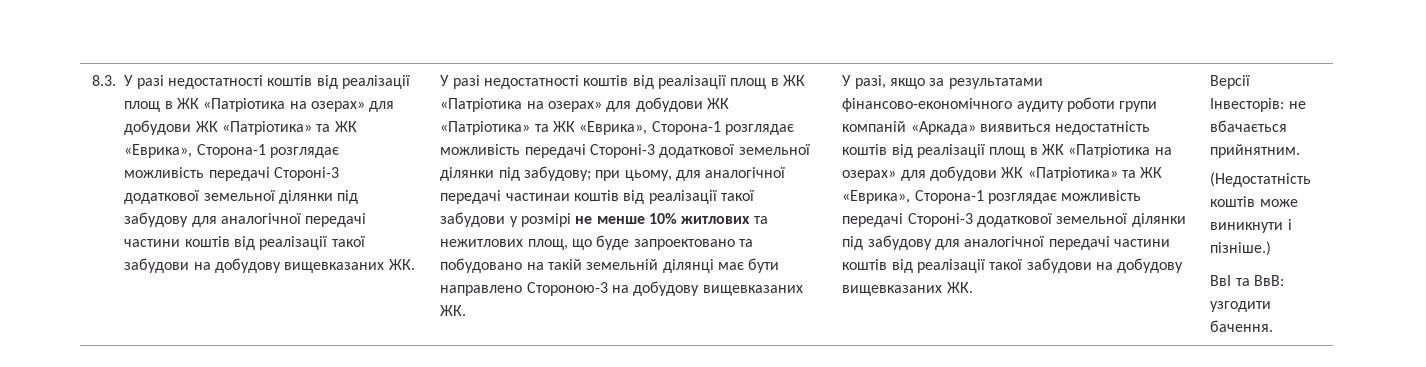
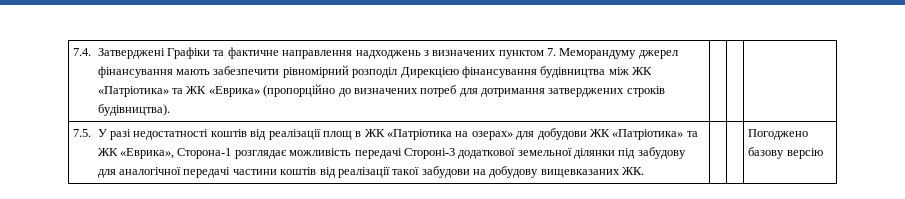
- 8.3. У разі недостатності коштів від реалізації площ в ЖК «Патріотика на озерах» для добудови ЖК «Патріотика» та ЖК «Еврика», Сторона-1 розглядає можливість передачі Стороні-3 додаткової земельної ділянки під забудову для аналогічної передачі частини коштів від реалізації такої забудови на добудову вищевказаних ЖК.
+ 7.4. Затверджені Графіки та фактичне направлення надходжень з визначених пунктом 7. Меморандуму джерел фінансування мають забезпечити рівномірний розподіл Дирекцією фінансування будівництва між ЖК «Патріотика» та ЖК «Еврика» (пропорційно до визначених потреб для дотримання затверджених строків будівництва). | | |
+ 7.5. У разі недостатності коштів від реалізації площ в ЖК «Патріотика на озерах» для добудови ЖК «Патріотика» та ЖК «Еврика», Сторона-1 розглядає можливість передачі Стороні-3 додаткової земельної ділянки під забудову для аналогічної передачі частини коштів від реалізації такої забудови на добудову вищевказаних ЖК.
- У разі недостатності коштів від реалізації площ в ЖК «Патріотика на озерах» для добудови ЖК «Патріотика» та ЖК «Еврика», Сторона-1 розглядає можливість передачі Стороні-3 додаткової земельної ділянки під забудову; при цьому, для аналогічної передачі частинаи коштів від реалізації такої забудови у розмірі не менше 10% житлових та нежитлових площ, що буде запроектовано та побудовано на такій земельній ділянці має бути направлено Стороною-3 на добудову вищевказаних ЖК. | У разі, якщо за результатами фінансово-економічного аудиту роботи групи компаній «Аркада» виявиться недостатність коштів від реалізації площ в ЖК «Патріотика на озерах» для добудови ЖК «Патріотика» та ЖК «Еврика», Сторона-1 розглядає можливість передачі Стороні-3 додаткової земельної ділянки під забудову для аналогічної передачі частини коштів від реалізації такої забудови на добудову вищевказаних ЖК. | Версії Інвесторів: не вбачається прийнятним.
- (Недостатність коштів може виникнути і пізніше.)
- ВвІ та ВвВ: узгодити бачення.
+ Погоджено базову версію

